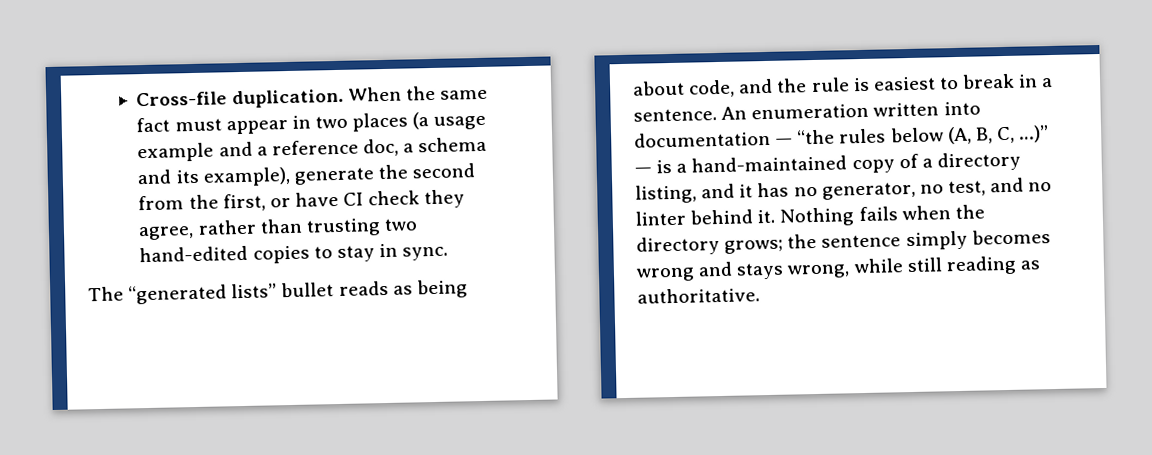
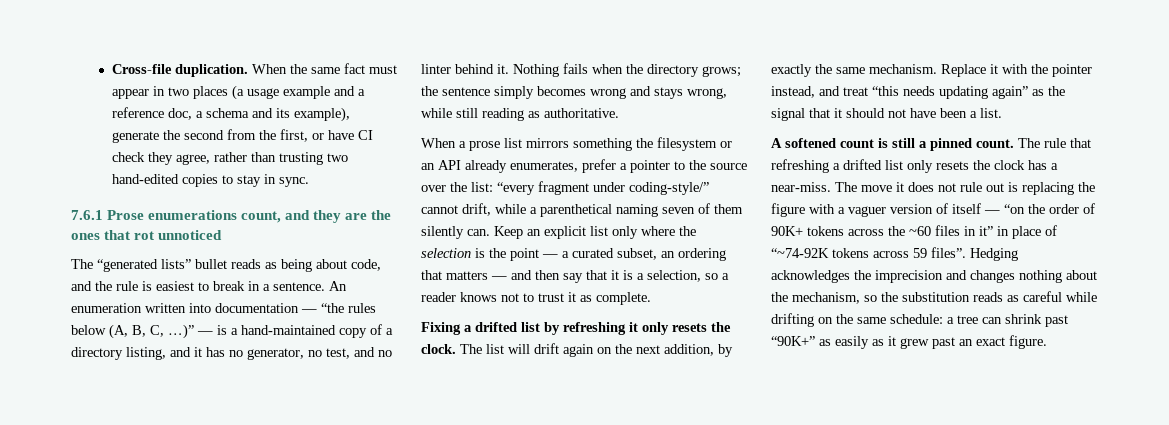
+ 7.6.1 Prose enumerations count, and they are the ones that rot unnoticed
+ When a prose list mirrors something the filesystem or an API already enumerates, prefer a pointer to the source over the list: “every fragment under coding-style/” cannot drift, while a parenthetical naming seven of them silently can. Keep an explicit list only where the selection is the point — a curated subset, an ordering that matters — and then say that it is a selection, so a reader knows not to trust it as complete.
+ Fixing a drifted list by refreshing it only resets the clock. The list will drift again on the next addition, by exactly the same mechanism. Replace it with the pointer instead, and treat “this needs updating again” as the signal that it should not have been a list.
+ A softened count is still a pinned count. The rule that refreshing a drifted list only resets the clock has a near-miss. The move it does not rule out is replacing the figure with a vaguer version of itself — “on the order of 90K+ tokens across the ~60 files in it” in place of “~74-92K tokens across 59 files”. Hedging acknowledges the imprecision and changes nothing about the mechanism, so the substitution reads as careful while drifting on the same schedule: a tree can shrink past “90K+” as easily as it grew past an exact figure.

